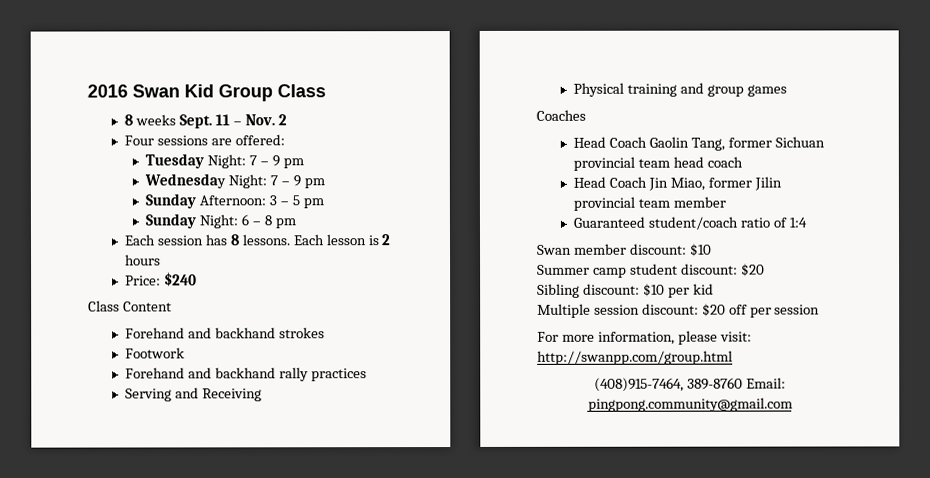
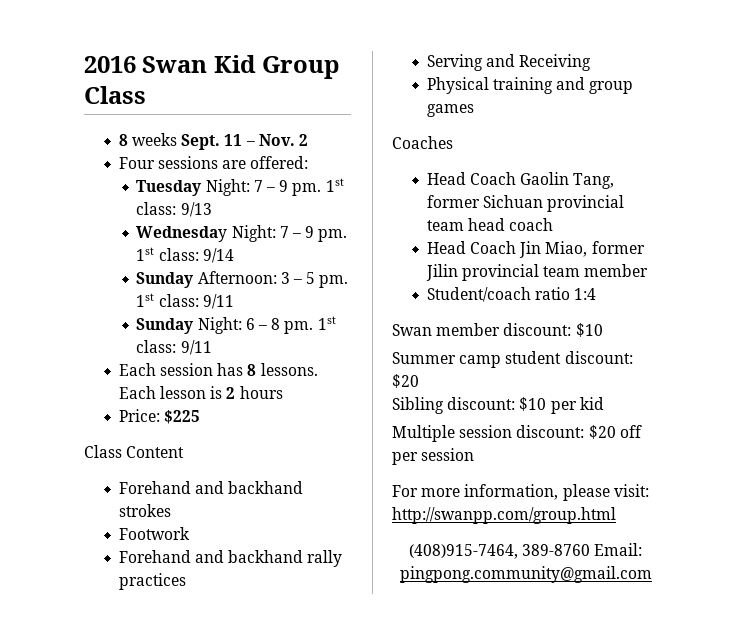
- Tuesday Night: 7 – 9 pm
+ Tuesday Night: 7 – 9 pm. 1st class: 9/13
- Wednesday Night: 7 – 9 pm
+ Wednesday Night: 7 – 9 pm. 1st class: 9/14
- Sunday Afternoon: 3 – 5 pm
+ Sunday Afternoon: 3 – 5 pm. 1st class: 9/11
- Sunday Night: 6 – 8 pm
+ Sunday Night: 6 – 8 pm. 1st class: 9/11
- Price: $240
+ Price: $225
- Guaranteed student/coach ratio of 1:4
+ Student/coach ratio 1:4

